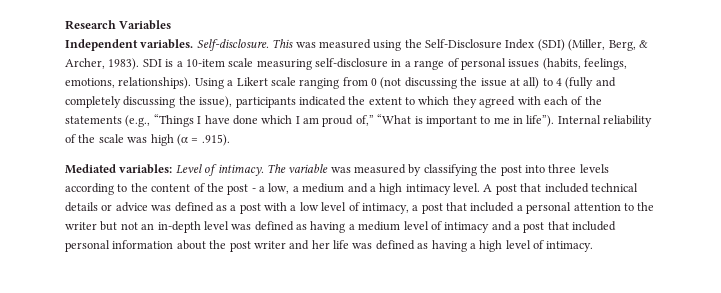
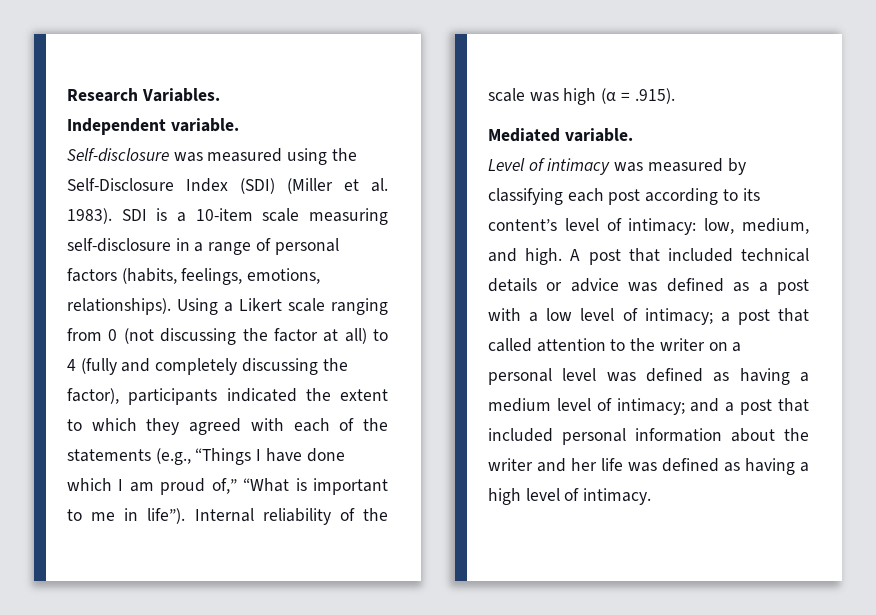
- Research Variables
+ Research Variables.
- Independent variables. Self-disclosure. This was measured using the Self-Disclosure Index (SDI) (Miller, Berg, & Archer, 1983).
+ Independent variable.
+ Self-disclosure was measured using the Self-Disclosure Index (SDI) (Miller et al. 1983).
- SDI is a 10-item scale measuring self-disclosure in a range of personal issues (habits, feelings, emotions, relationships).
+ SDI is a 10-item scale measuring self-disclosure in a range of personal factors (habits, feelings, emotions, relationships).
- Using a Likert scale ranging from 0 (not discussing the issue at all) to 4 (fully and completely discussing the issue), participants indicated the extent to which they agreed with each of the statements (e.g., “Things I have done which I am proud of,” “What is important to me in life”).
+ Using a Likert scale ranging from 0 (not discussing the factor at all) to 4 (fully and completely discussing the factor), participants indicated the extent to which they agreed with each of the statements (e.g., “Things I have done which I am proud of,” “What is important to me in life”).
- Mediated variables: Level of intimacy. The variable was measured by classifying the post into three levels according to the content of the post - a low, a medium and a high intimacy level.
+ Mediated variable.
+ Level of intimacy was measured by classifying each post according to its content’s level of intimacy: low, medium, and high.
- A post that included technical details or advice was defined as a post with a low level of intimacy, a post that included a personal attention to the writer but not an in-depth level was defined as having a medium level of intimacy and a post that included personal information about the post writer and her life was defined as having a high level of intimacy.
+ A post that included technical details or advice was defined as a post with a low level of intimacy; a post that called attention to the writer on a personal level was defined as having a medium level of intimacy; and a post that included personal information about the writer and her life was defined as having a high level of intimacy.

